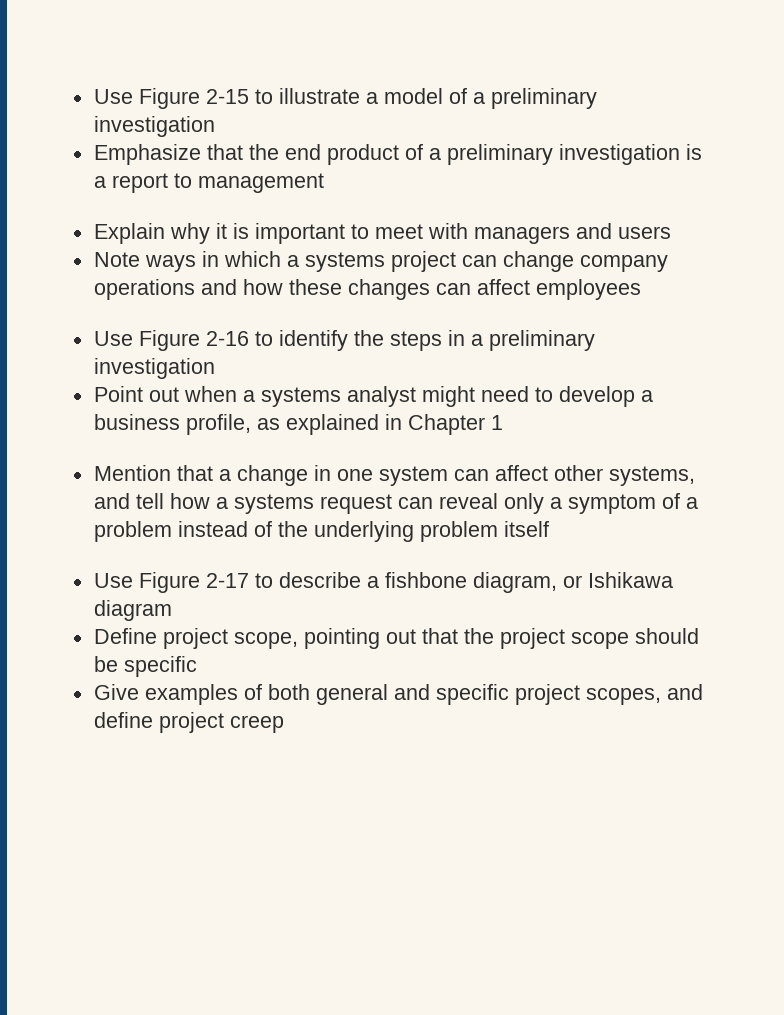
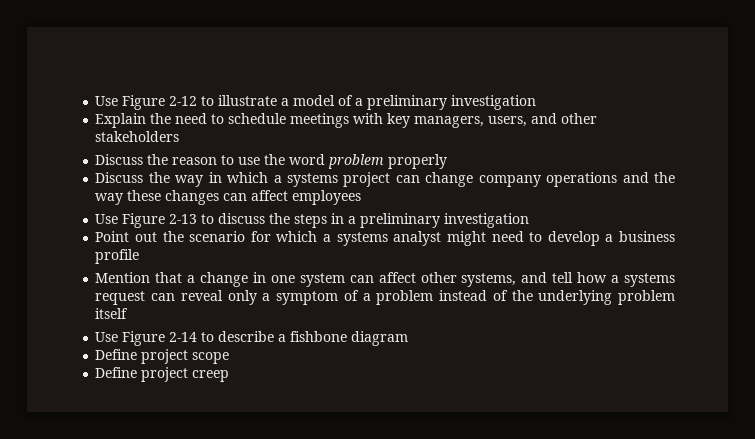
- Use Figure 2-15 to illustrate a model of a preliminary investigation
+ Use Figure 2-12 to illustrate a model of a preliminary investigation
- Emphasize that the end product of a preliminary investigation is a report to management
- Explain why it is important to meet with managers and users
- Note ways in which a systems project can change company operations and how these changes can affect employees
+ Explain the need to schedule meetings with key managers, users, and other stakeholders
+ Discuss the reason to use the word problem properly
+ Discuss the way in which a systems project can change company operations and the way these changes can affect employees
- Use Figure 2-16 to identify the steps in a preliminary investigation
+ Use Figure 2-13 to discuss the steps in a preliminary investigation
- Point out when a systems analyst might need to develop a business profile, as explained in Chapter 1
+ Point out the scenario for which a systems analyst might need to develop a business profile
- Use Figure 2-17 to describe a fishbone diagram, or Ishikawa diagram
+ Use Figure 2-14 to describe a fishbone diagram
- Define project scope, pointing out that the project scope should be specific
- Give examples of both general and specific project scopes, and define project creep
+ Define project scope
+ Define project creep

